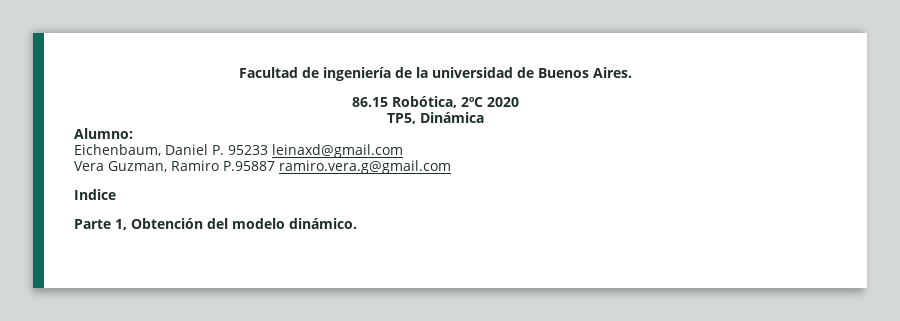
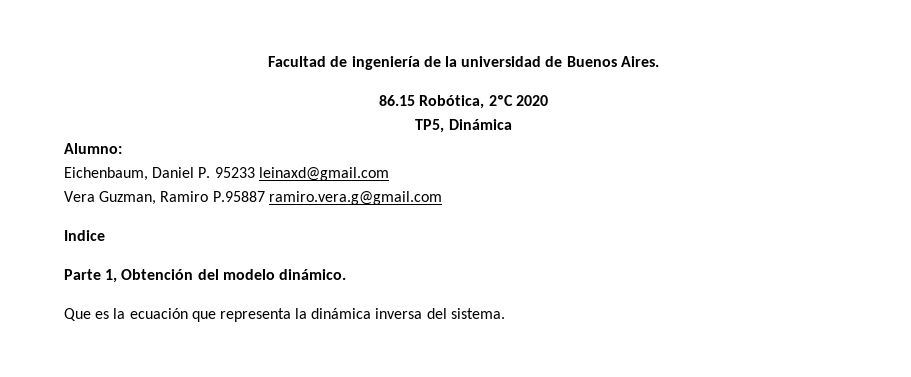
+ Que es la ecuación que representa la dinámica inversa del sistema.

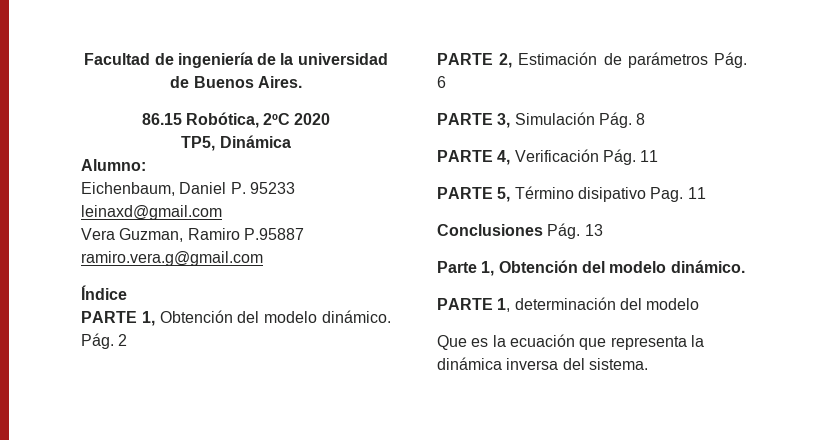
- Indice
+ Índice
+ PARTE 1, Obtención del modelo dinámico. Pág. 2
+ PARTE 2, Estimación de parámetros Pág. 6
+ PARTE 3, Simulación Pág. 8
+ PARTE 4, Verificación Pág. 11
+ PARTE 5, Término disipativo Pag. 11
+ Conclusiones Pág. 13
+ PARTE 1, determinación del modelo

